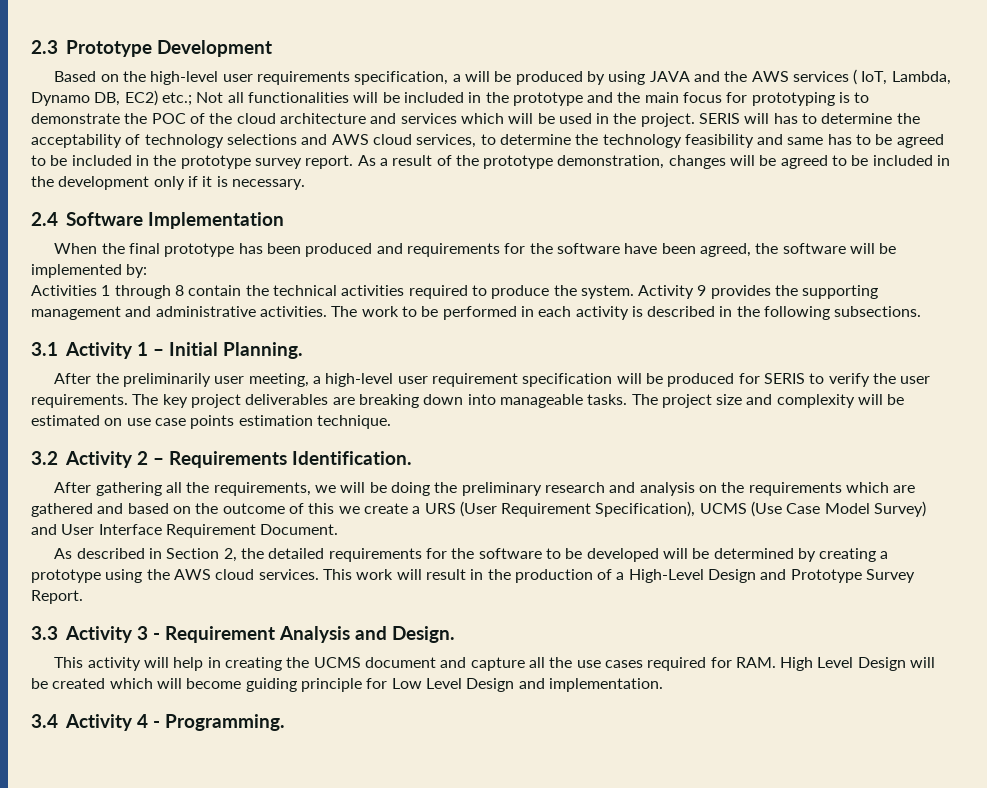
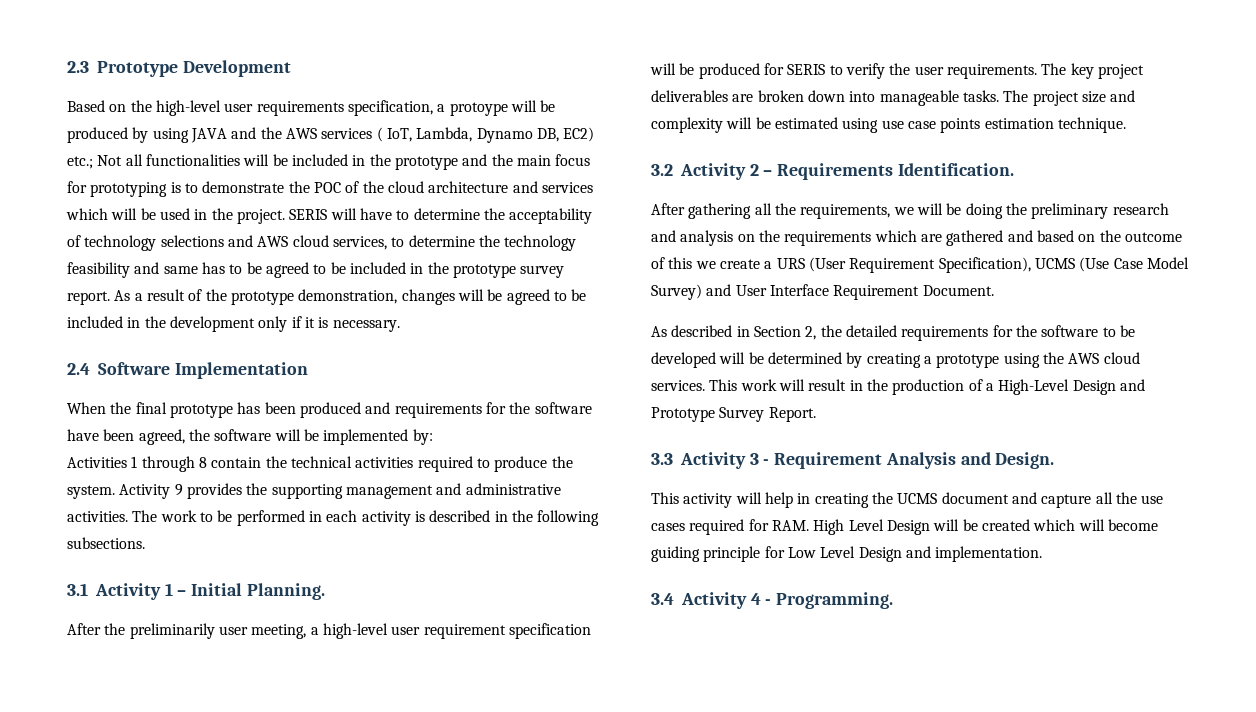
- Based on the high-level user requirements specification, a will be produced by using JAVA and the AWS services ( IoT, Lambda, Dynamo DB, EC2) etc.; Not all functionalities will be included in the prototype and the main focus for prototyping is to demonstrate the POC of the cloud architecture and services which will be used in the project.
+ Based on the high-level user requirements specification, a protoype will be produced by using JAVA and the AWS services ( IoT, Lambda, Dynamo DB, EC2) etc.; Not all functionalities will be included in the prototype and the main focus for prototyping is to demonstrate the POC of the cloud architecture and services which will be used in the project.
- SERIS will has to determine the acceptability of technology selections and AWS cloud services, to determine the technology feasibility and same has to be agreed to be included in the prototype survey report.
+ SERIS will have to determine the acceptability of technology selections and AWS cloud services, to determine the technology feasibility and same has to be agreed to be included in the prototype survey report.
- The key project deliverables are breaking down into manageable tasks.
+ The key project deliverables are broken down into manageable tasks.
- The project size and complexity will be estimated on use case points estimation technique.
+ The project size and complexity will be estimated using use case points estimation technique.

